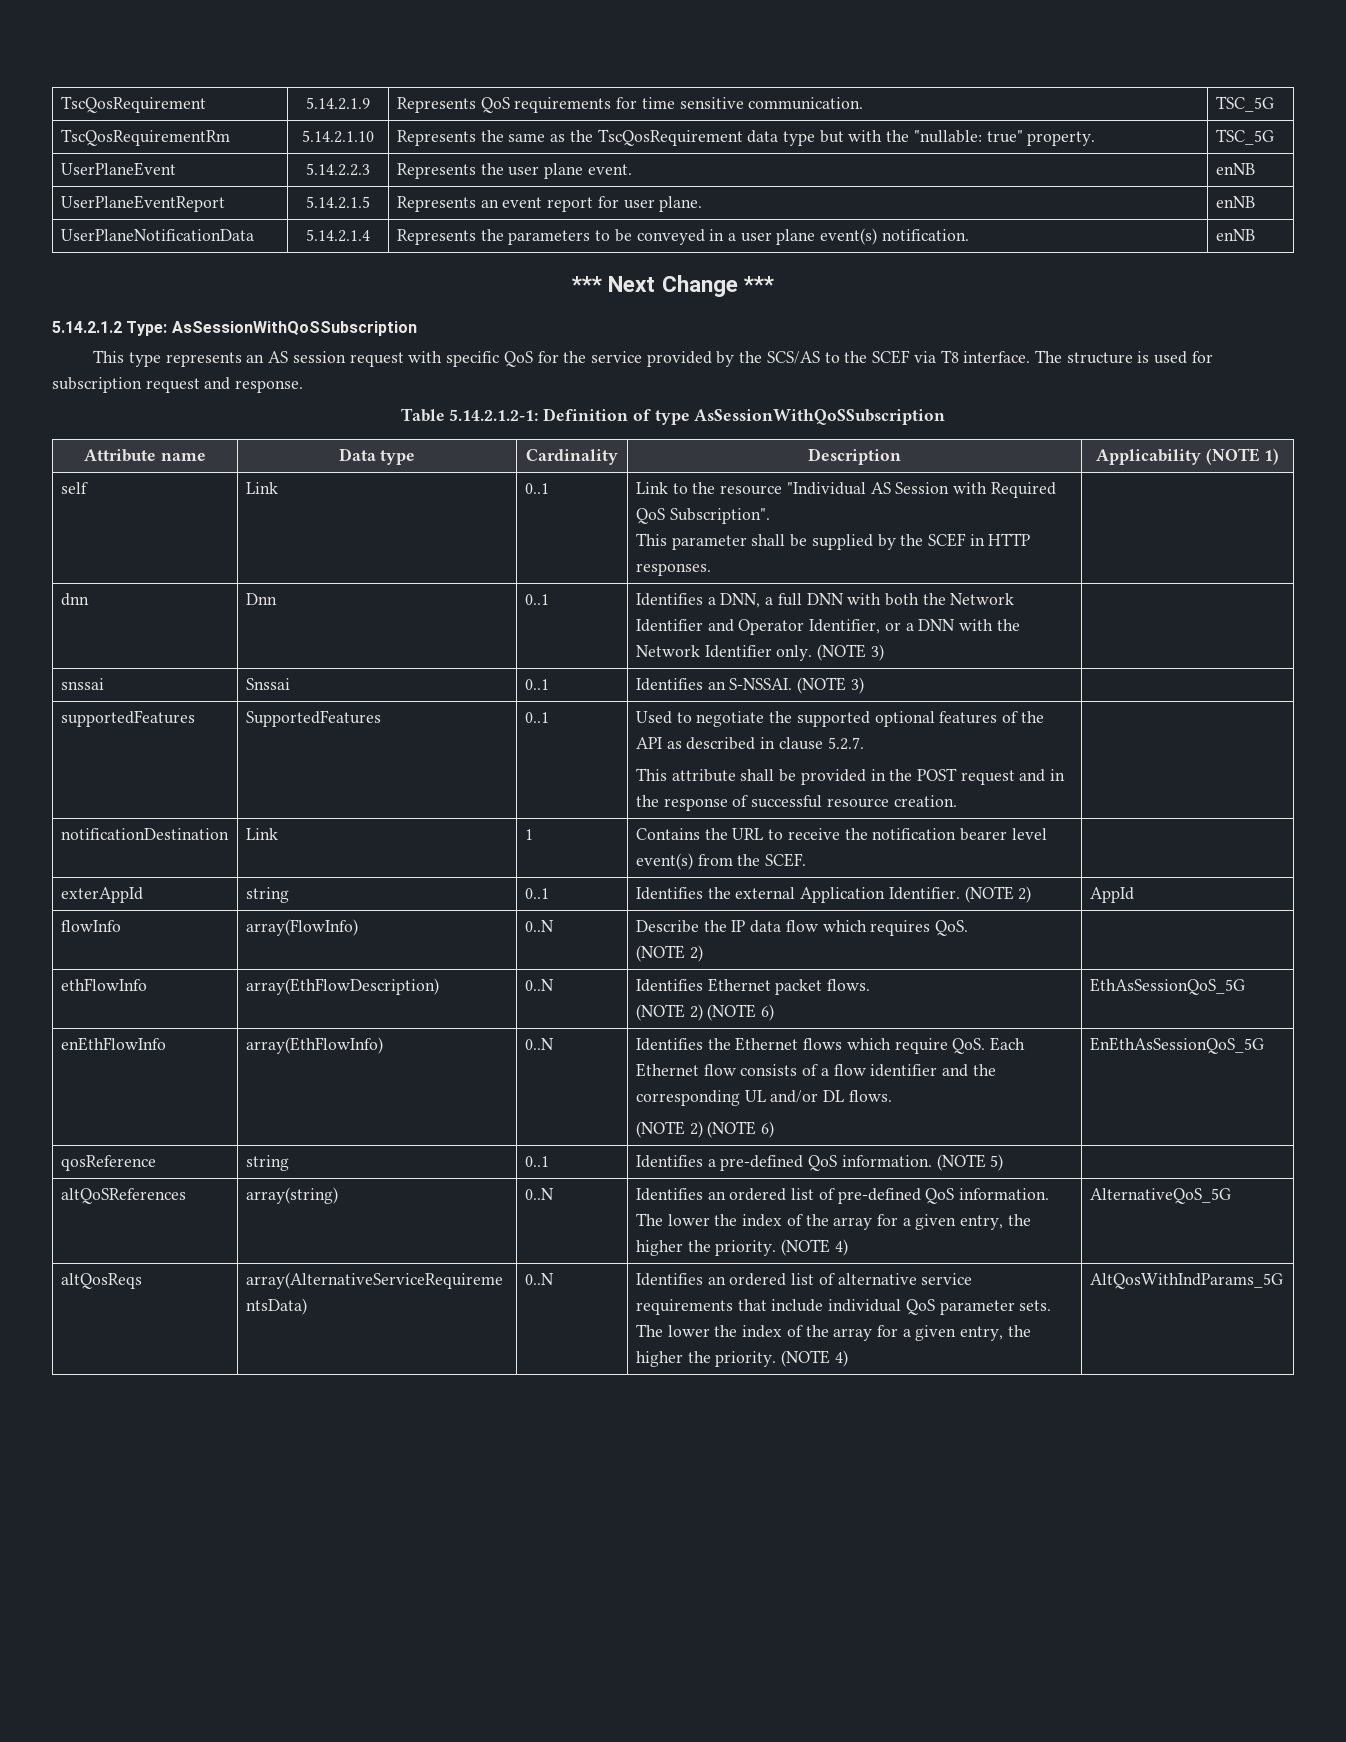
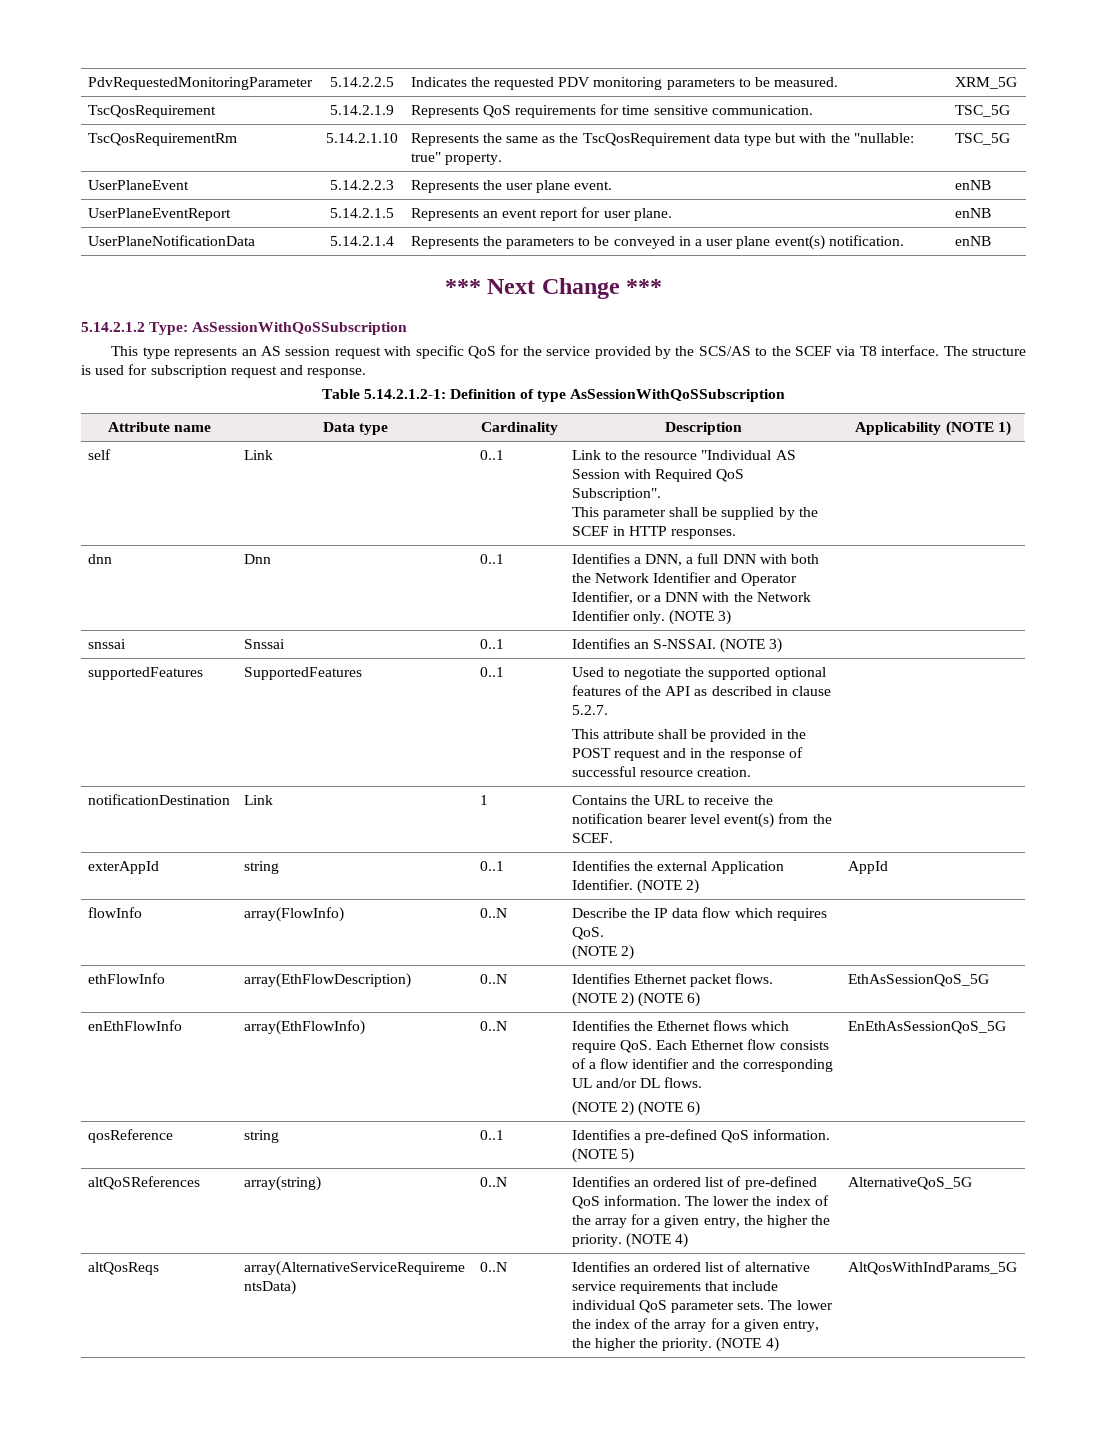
+ PdvRequestedMonitoringParameter | 5.14.2.2.5 | Indicates the requested PDV monitoring parameters to be measured. | XRM_5G

